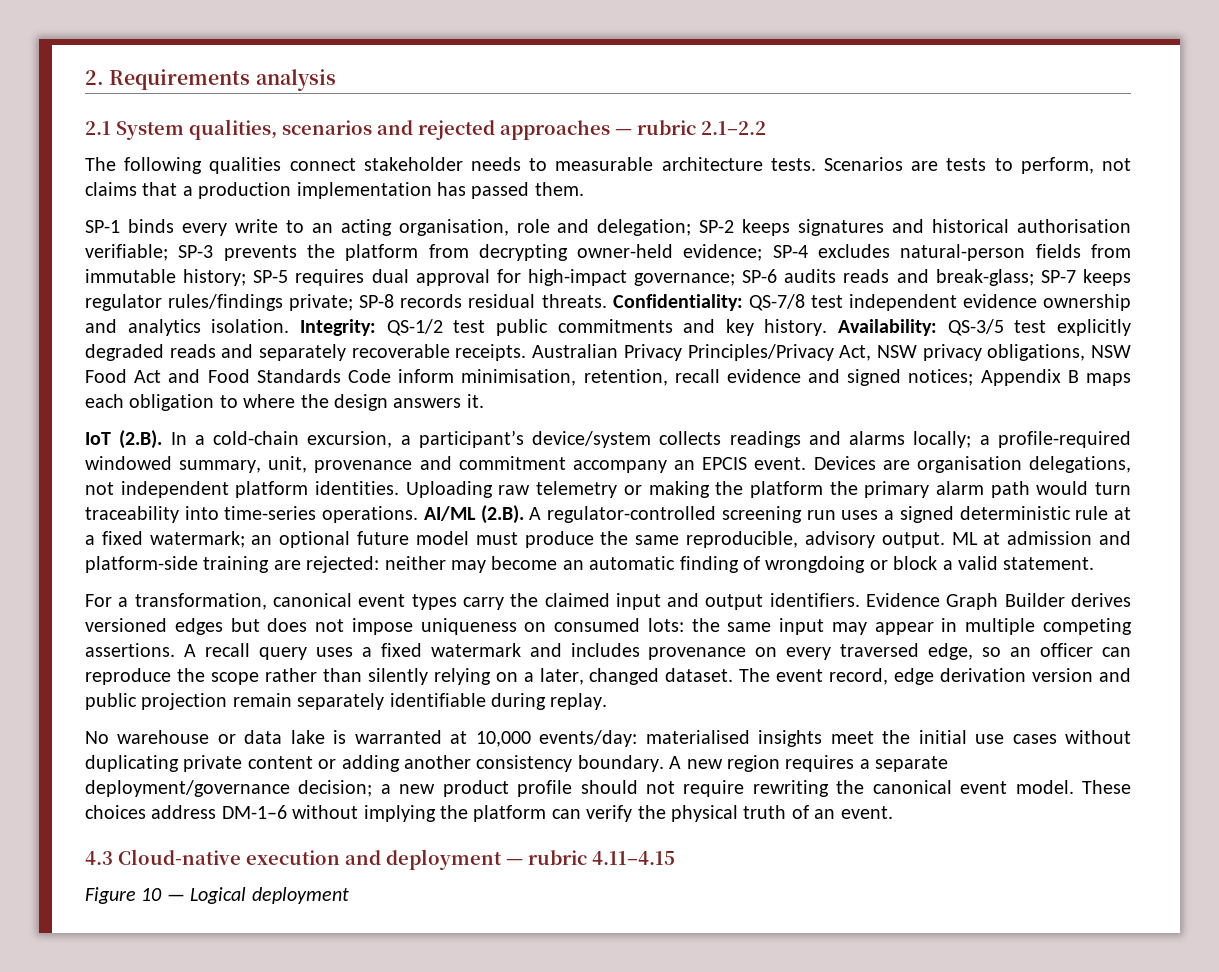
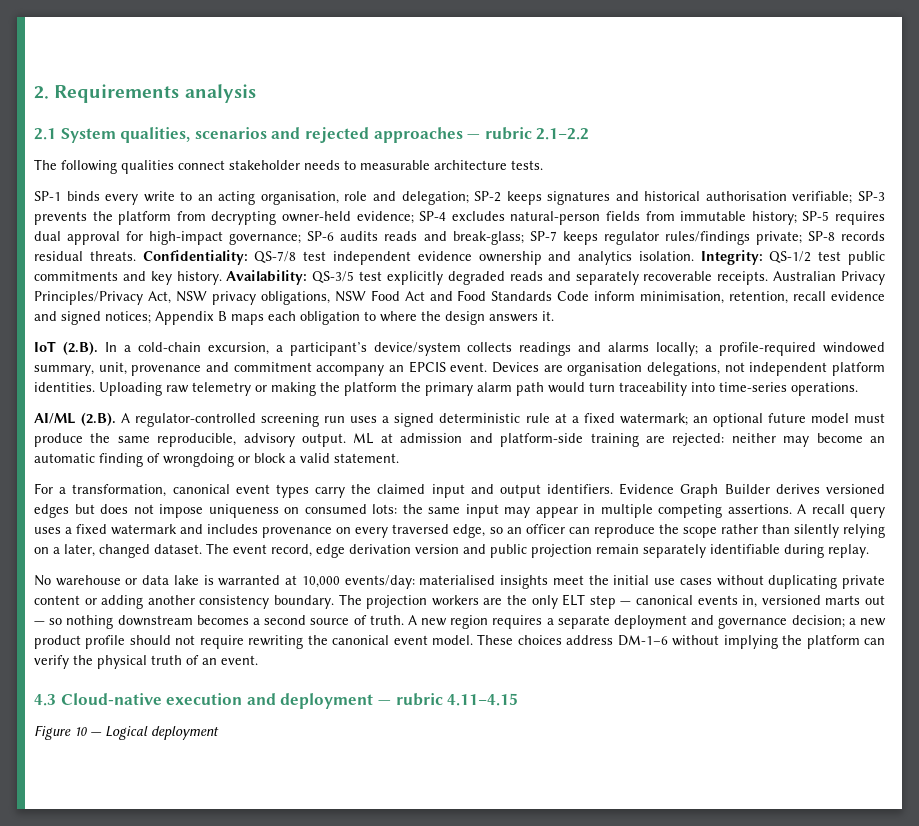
- Scenarios are tests to perform, not claims that a production implementation has passed them.
- Uploading raw telemetry or making the platform the primary alarm path would turn traceability into time-series operations. AI/ML (2.B). A regulator-controlled screening run uses a signed deterministic rule at a fixed watermark; an optional future model must produce the same reproducible, advisory output.
+ Uploading raw telemetry or making the platform the primary alarm path would turn traceability into time-series operations.
+ AI/ML (2.B). A regulator-controlled screening run uses a signed deterministic rule at a fixed watermark; an optional future model must produce the same reproducible, advisory output.
+ The projection workers are the only ELT step — canonical events in, versioned marts out — so nothing downstream becomes a second source of truth.
- A new region requires a separate deployment/governance decision; a new product profile should not require rewriting the canonical event model.
+ A new region requires a separate deployment and governance decision; a new product profile should not require rewriting the canonical event model.

